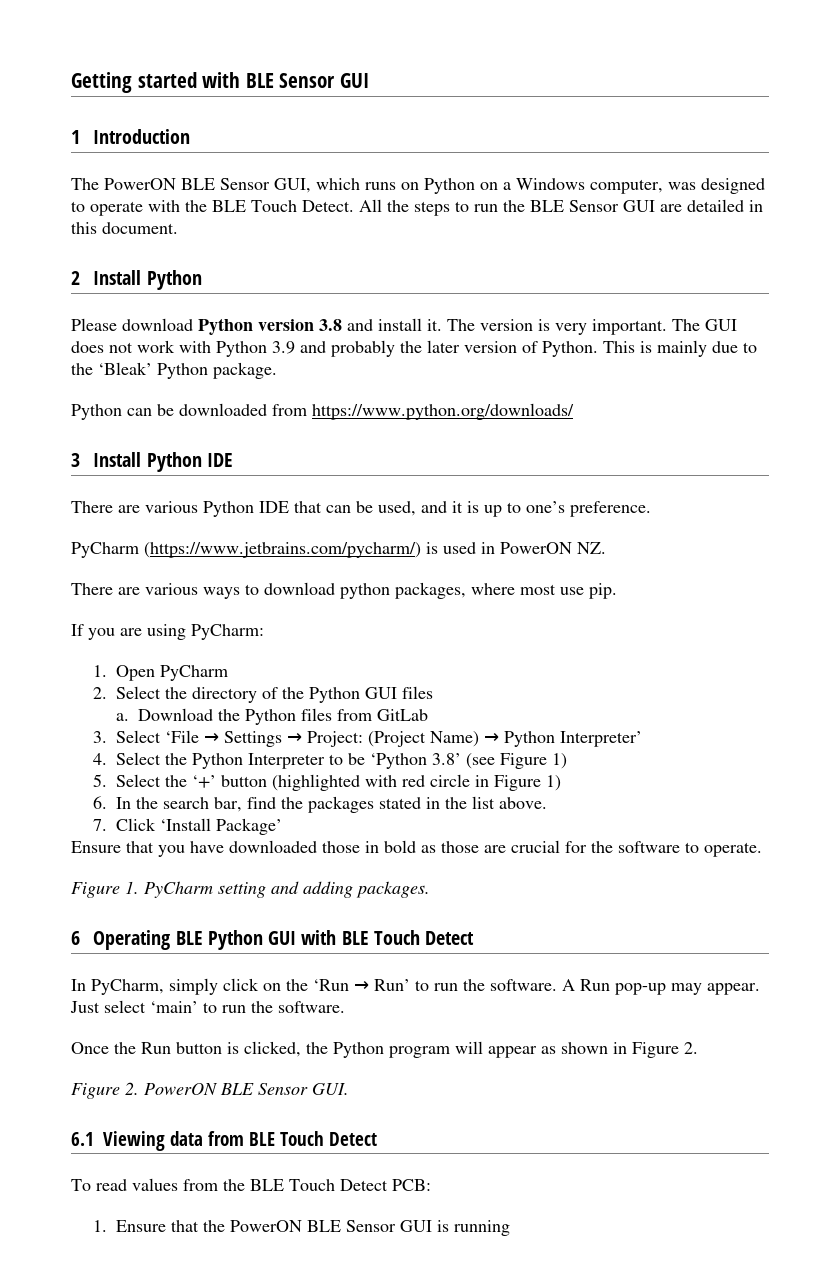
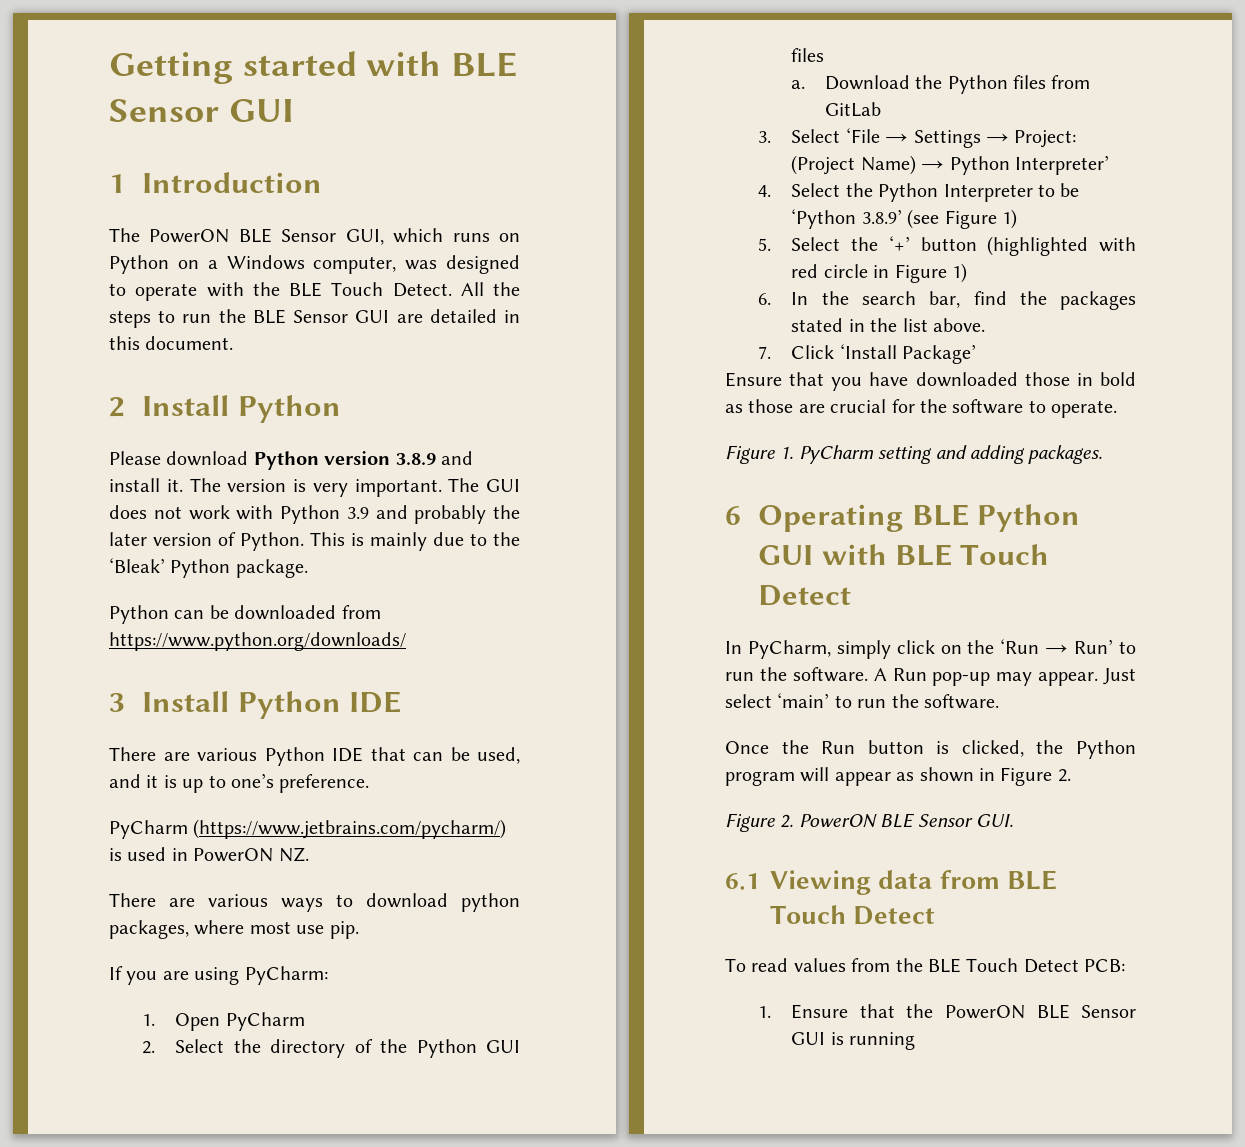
- Please download Python version 3.8 and install it.
+ Please download Python version 3.8.9 and install it.
- 4. Select the Python Interpreter to be ‘Python 3.8’ (see Figure 1)
+ 4. Select the Python Interpreter to be ‘Python 3.8.9’ (see Figure 1)

